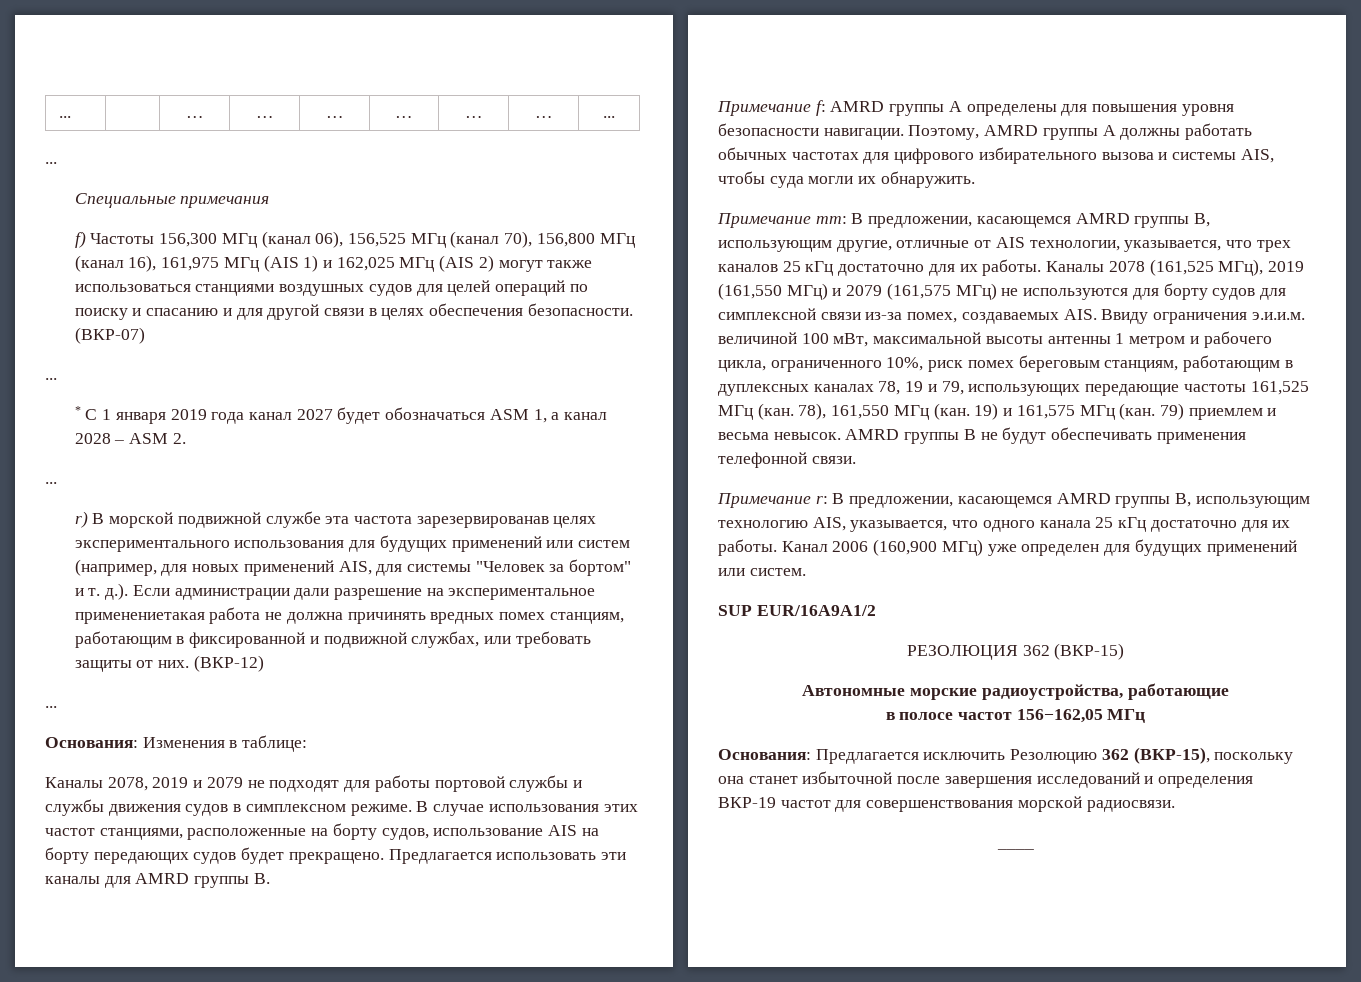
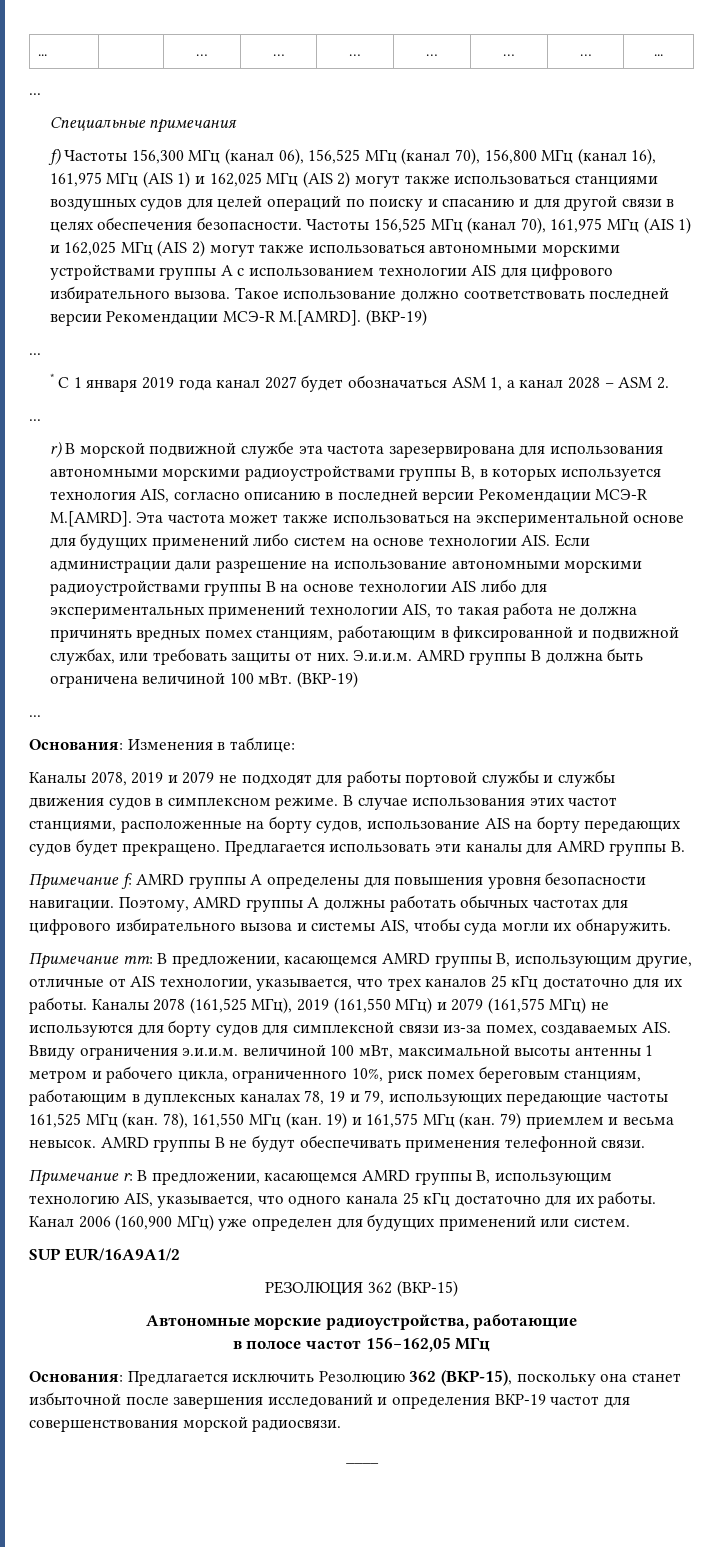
- (ВКР-07)
+ Частоты 156,525 МГц (канал 70), 161,975 МГц (AIS 1) и 162,025 МГц (AIS 2) могут также использоваться автономными морскими устройствами группы А с использованием технологии AIS для цифрового избирательного вызова. Такое использование должно соответствовать последней версии Рекомендации МСЭ-R M.[AMRD]. (ВКР-19)
- r) В морской подвижной службе эта частота зарезервированав целях экспериментального использования для будущих применений или систем (например, для новых применений AIS, для системы "Человек за бортом" и т. д.). Если администрации дали разрешение на экспериментальное применениетакая работа не должна причинять вредных помех станциям, работающим в фиксированной и подвижной службах, или требовать защиты от них.
+ r) В морской подвижной службе эта частота зарезервирована для использования автономными морскими радиоустройствами группы В, в которых используется технология AIS, согласно описанию в последней версии Рекомендации МСЭ-R M.[AMRD]. Эта частота может также использоваться на экспериментальной основе для будущих применений либо систем на основе технологии АIS. Если администрации дали разрешение на использование автономными морскими радиоустройствами группы В на основе технологии AIS либо для экспериментальных применений технологии AIS, то такая работа не должна причинять вредных помех станциям, работающим в фиксированной и подвижной службах, или требовать защиты от них.
- (ВКР-12)
+ Э.и.и.м. AMRD группы В должна быть ограничена величиной 100 мВт. (ВКР-19)

